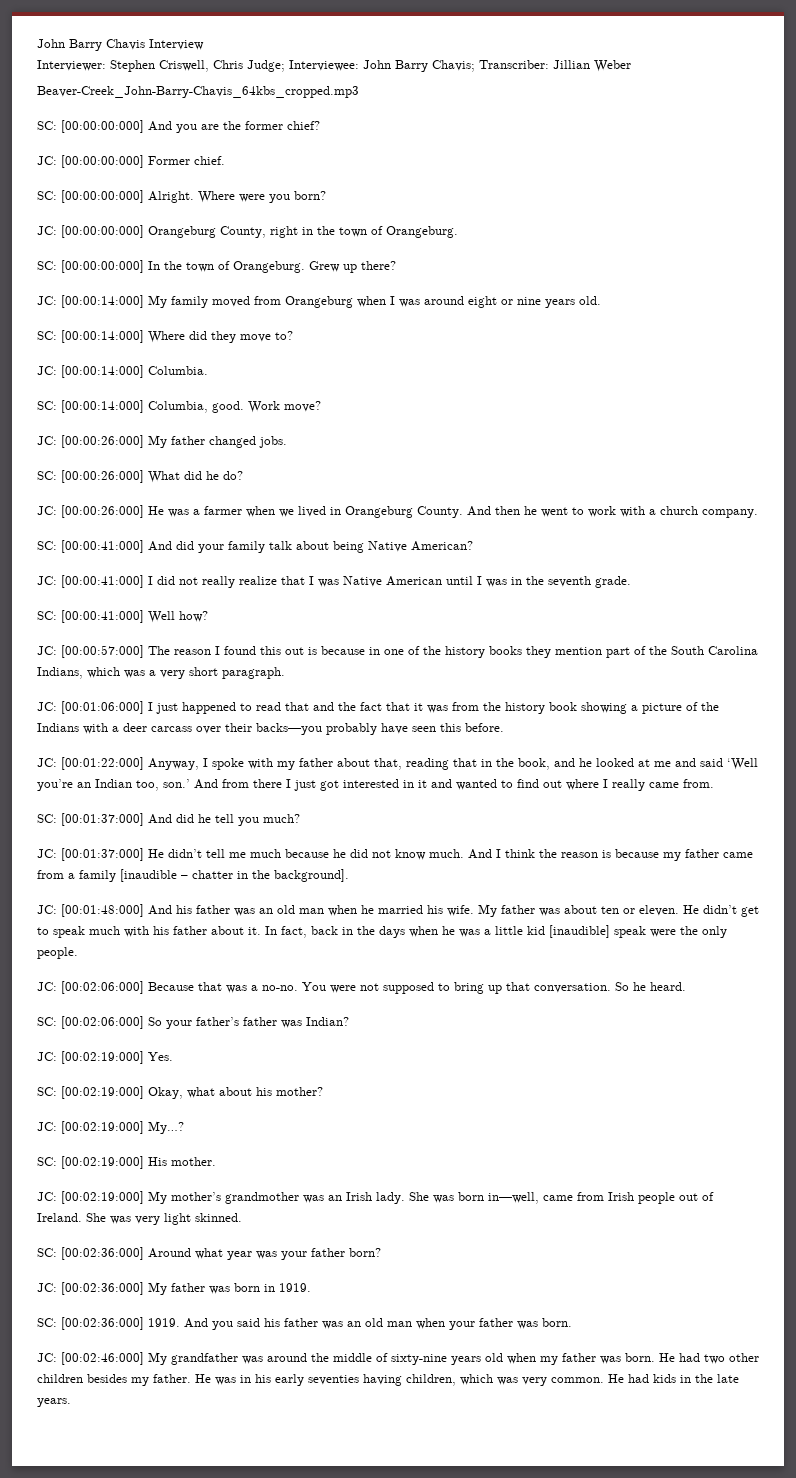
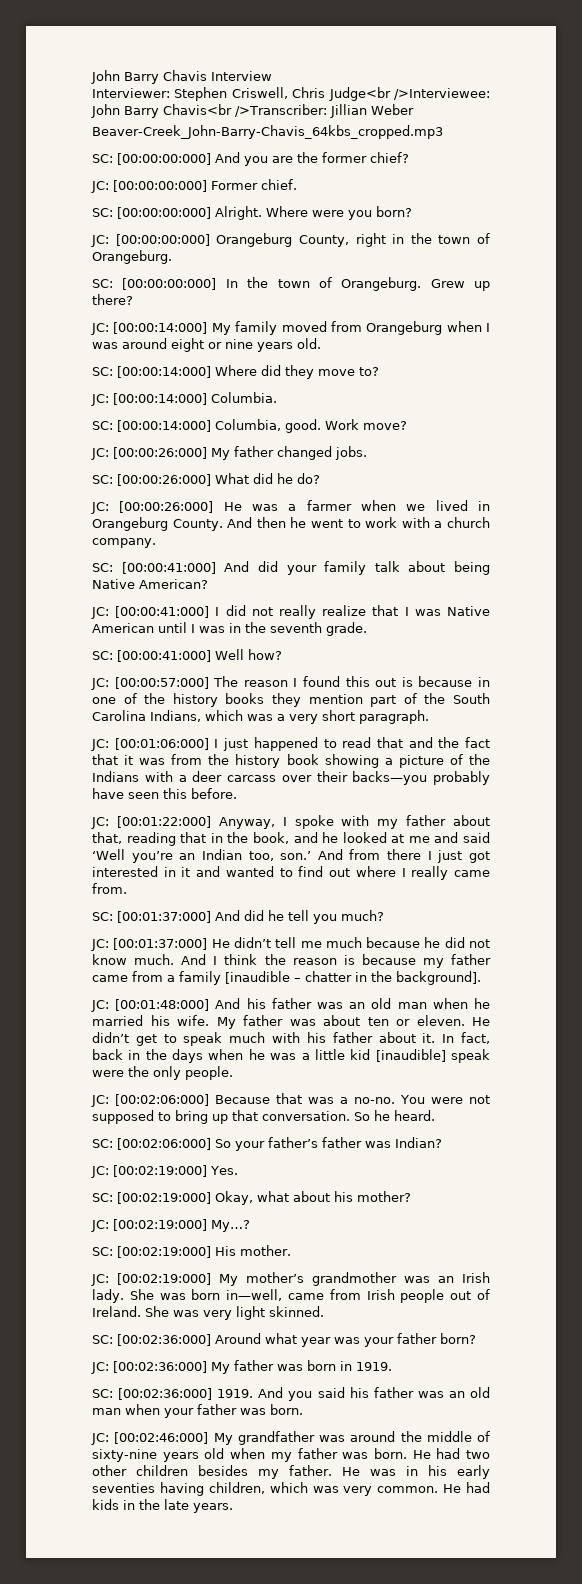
- Interviewer: Stephen Criswell, Chris Judge; Interviewee: John Barry Chavis; Transcriber: Jillian Weber
+ Interviewer: Stephen Criswell, Chris Judge<br />Interviewee: John Barry Chavis<br />Transcriber: Jillian Weber

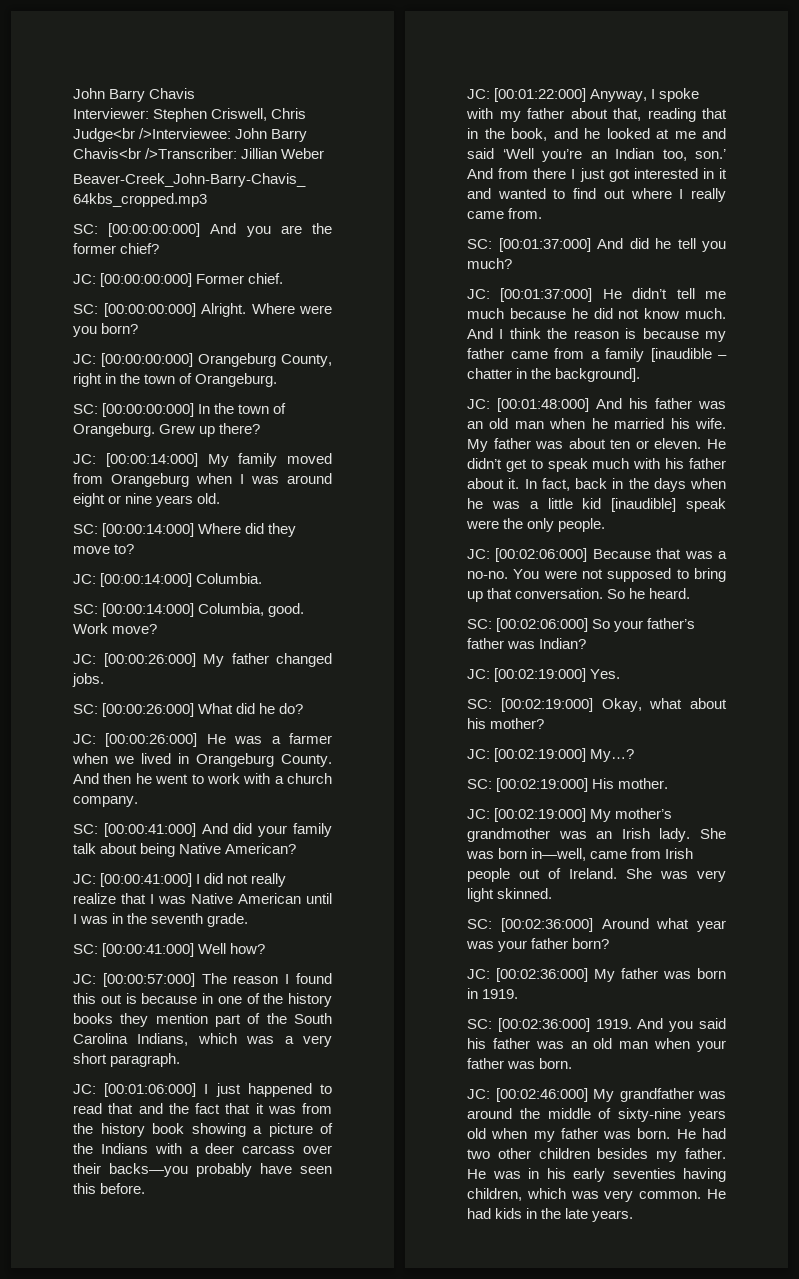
- John Barry Chavis Interview
+ John Barry Chavis

